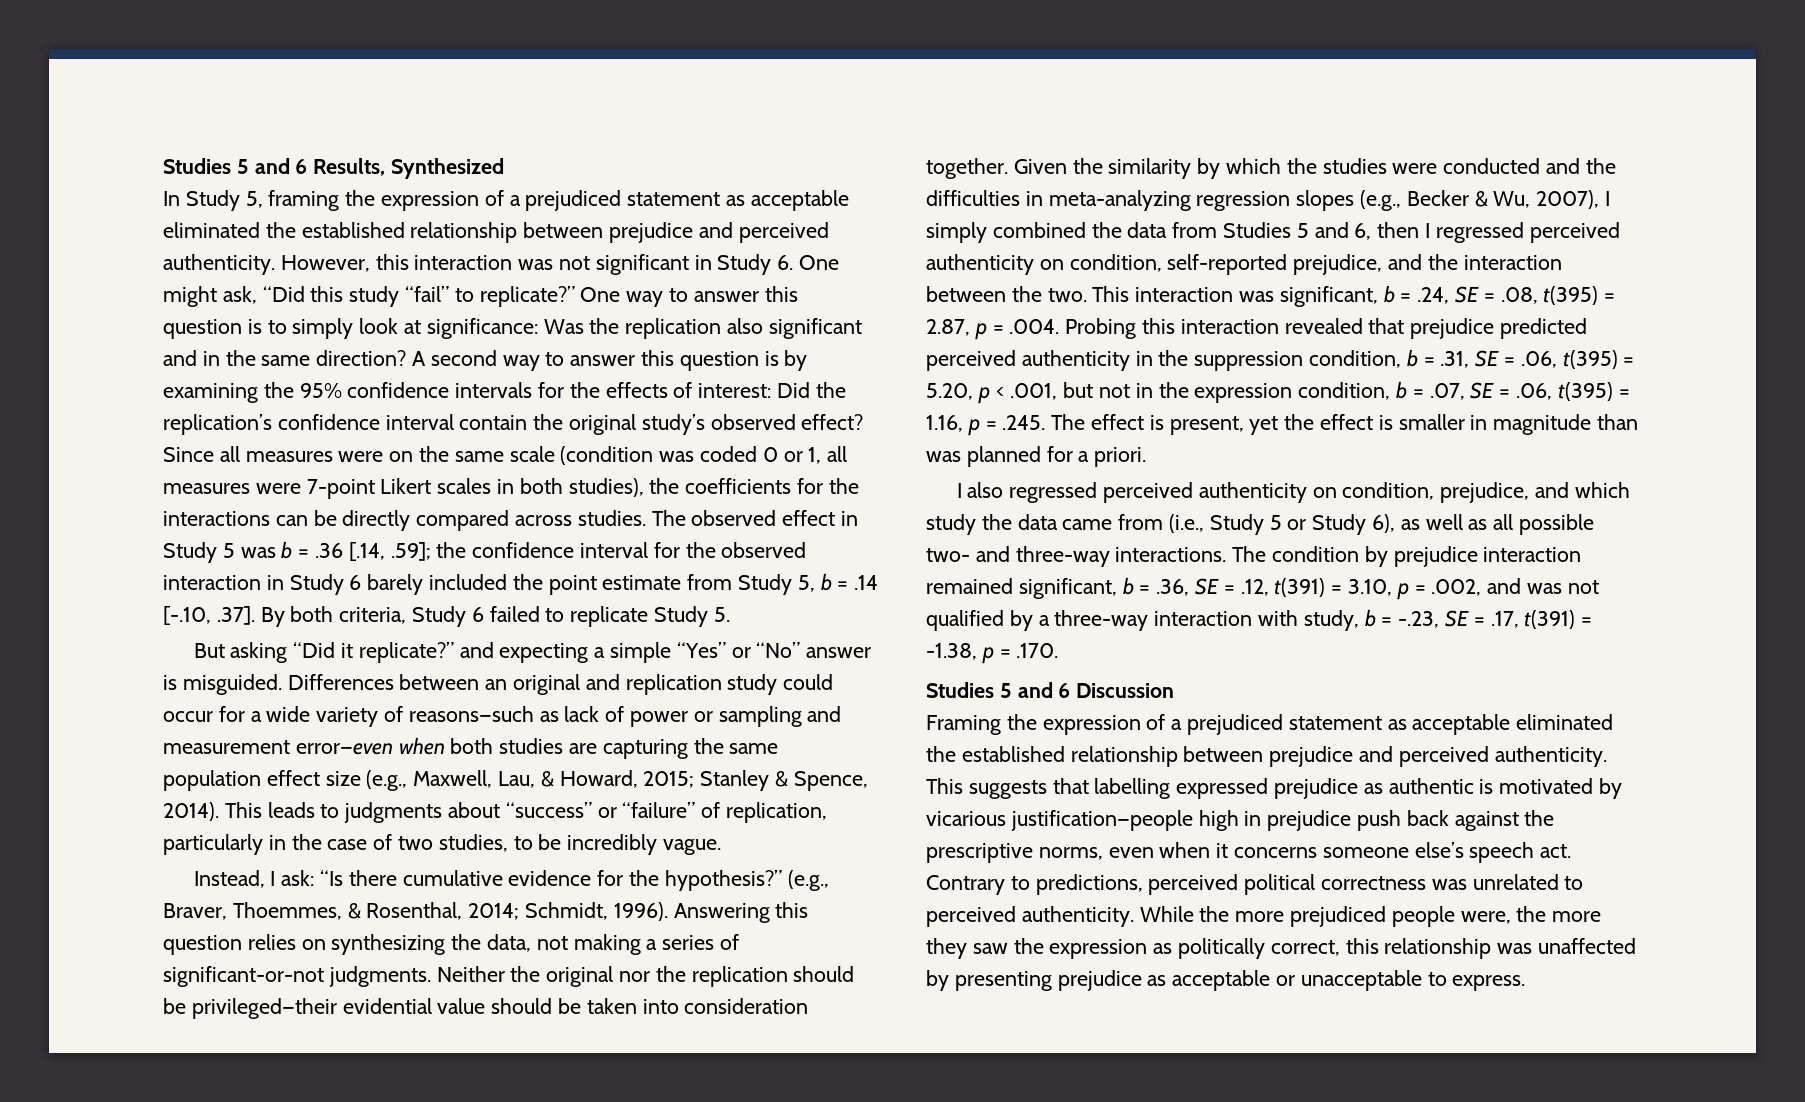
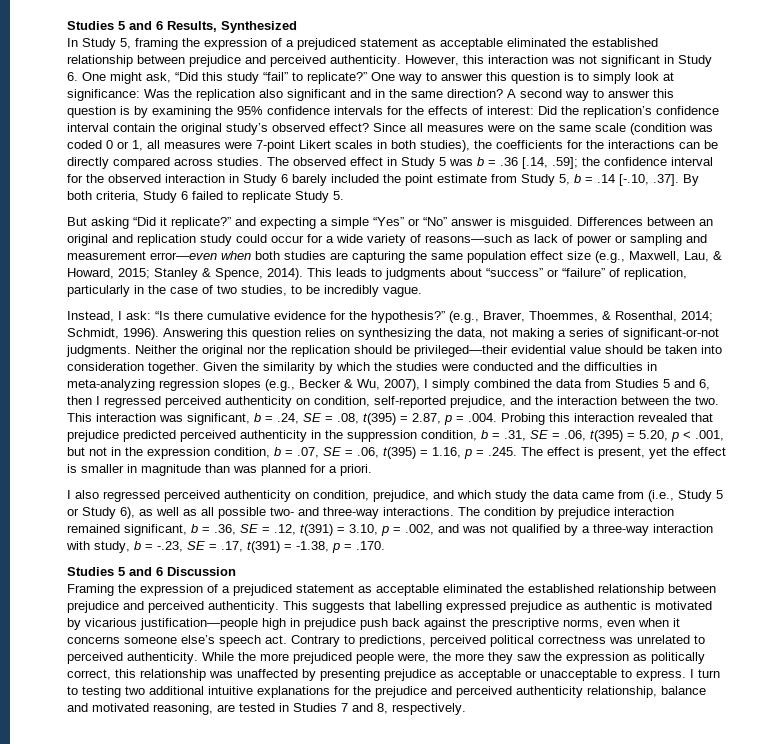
+ I turn to testing two additional intuitive explanations for the prejudice and perceived authenticity relationship, balance and motivated reasoning, are tested in Studies 7 and 8, respectively.

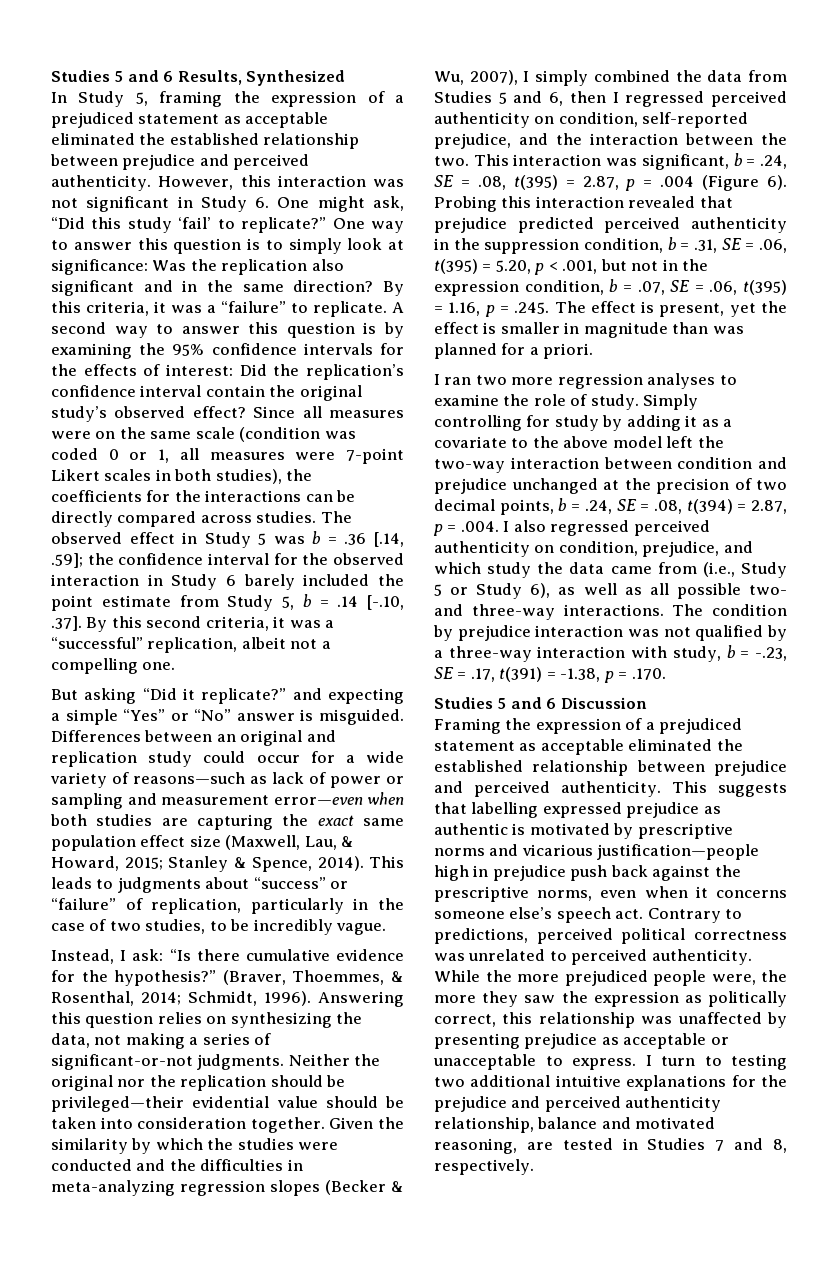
- However, this interaction was not significant in Study 6. One might ask, “Did this study “fail” to replicate?”
+ However, this interaction was not significant in Study 6. One might ask, “Did this study ‘fail’ to replicate?”
+ By this criteria, it was a “failure” to replicate.
- The observed effect in Study 5 was b = .36 [.14, .59]; the confidence interval for the observed interaction in Study 6 barely included the point estimate from Study 5, b = .14 [-.10, .37]. By both criteria, Study 6 failed to replicate Study 5.
+ The observed effect in Study 5 was b = .36 [.14, .59]; the confidence interval for the observed interaction in Study 6 barely included the point estimate from Study 5, b = .14 [-.10, .37]. By this second criteria, it was a “successful” replication, albeit not a compelling one.
- Differences between an original and replication study could occur for a wide variety of reasons—such as lack of power or sampling and measurement error—even when both studies are capturing the same population effect size (e.g., Maxwell, Lau, & Howard, 2015; Stanley & Spence, 2014).
+ Differences between an original and replication study could occur for a wide variety of reasons—such as lack of power or sampling and measurement error—even when both studies are capturing the exact same population effect size (Maxwell, Lau, & Howard, 2015; Stanley & Spence, 2014).
- (e.g., Braver, Thoemmes, & Rosenthal, 2014; Schmidt, 1996).
+ (Braver, Thoemmes, & Rosenthal, 2014; Schmidt, 1996).
- Given the similarity by which the studies were conducted and the difficulties in meta-analyzing regression slopes (e.g., Becker & Wu, 2007), I simply combined the data from Studies 5 and 6, then I regressed perceived authenticity on condition, self-reported prejudice, and the interaction between the two.
+ Given the similarity by which the studies were conducted and the difficulties in meta-analyzing regression slopes (Becker & Wu, 2007), I simply combined the data from Studies 5 and 6, then I regressed perceived authenticity on condition, self-reported prejudice, and the interaction between the two.
- This interaction was significant, b = .24, SE = .08, t(395) = 2.87, p = .004. Probing this interaction revealed that prejudice predicted perceived authenticity in the suppression condition, b = .31, SE = .06, t(395) = 5.20, p < .001, but not in the expression condition, b = .07, SE = .06, t(395) = 1.16, p = .245. The effect is present, yet the effect is smaller in magnitude than was planned for a priori.
+ This interaction was significant, b = .24, SE = .08, t(395) = 2.87, p = .004 (Figure 6). Probing this interaction revealed that prejudice predicted perceived authenticity in the suppression condition, b = .31, SE = .06, t(395) = 5.20, p < .001, but not in the expression condition, b = .07, SE = .06, t(395) = 1.16, p = .245. The effect is present, yet the effect is smaller in magnitude than was planned for a priori.
- I also regressed perceived authenticity on condition, prejudice, and which study the data came from (i.e., Study 5 or Study 6), as well as all possible two- and three-way interactions.
+ I ran two more regression analyses to examine the role of study. Simply controlling for study by adding it as a covariate to the above model left the two-way interaction between condition and prejudice unchanged at the precision of two decimal points, b = .24, SE = .08, t(394) = 2.87, p = .004. I also regressed perceived authenticity on condition, prejudice, and which study the data came from (i.e., Study 5 or Study 6), as well as all possible two- and three-way interactions.
- The condition by prejudice interaction remained significant, b = .36, SE = .12, t(391) = 3.10, p = .002, and was not qualified by a three-way interaction with study, b = -.23, SE = .17, t(391) = -1.38, p = .170.
+ The condition by prejudice interaction was not qualified by a three-way interaction with study, b = -.23, SE = .17, t(391) = -1.38, p = .170.
- This suggests that labelling expressed prejudice as authentic is motivated by vicarious justification—people high in prejudice push back against the prescriptive norms, even when it concerns someone else’s speech act.
+ This suggests that labelling expressed prejudice as authentic is motivated by prescriptive norms and vicarious justification—people high in prejudice push back against the prescriptive norms, even when it concerns someone else’s speech act.

